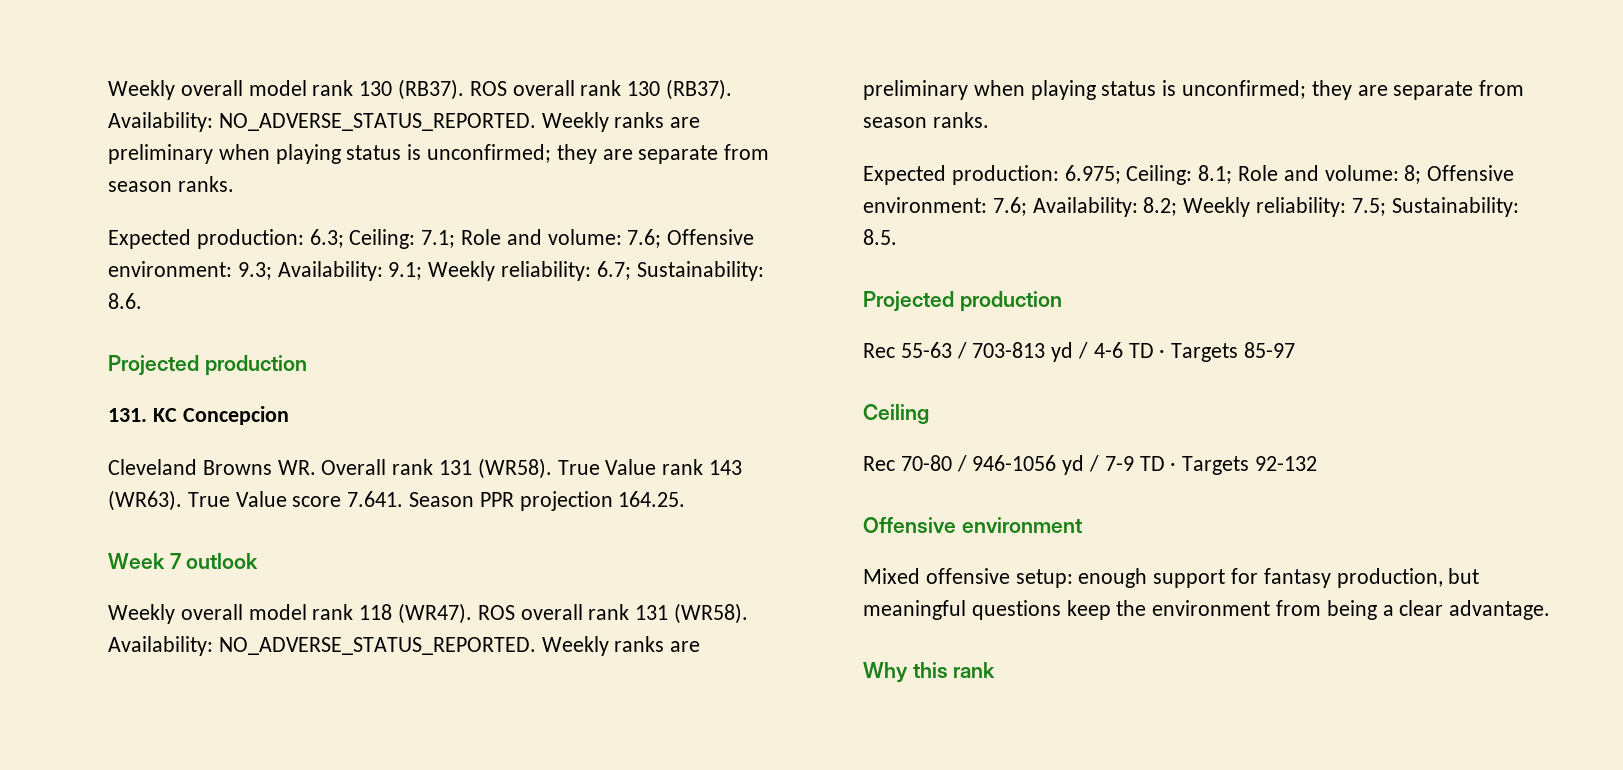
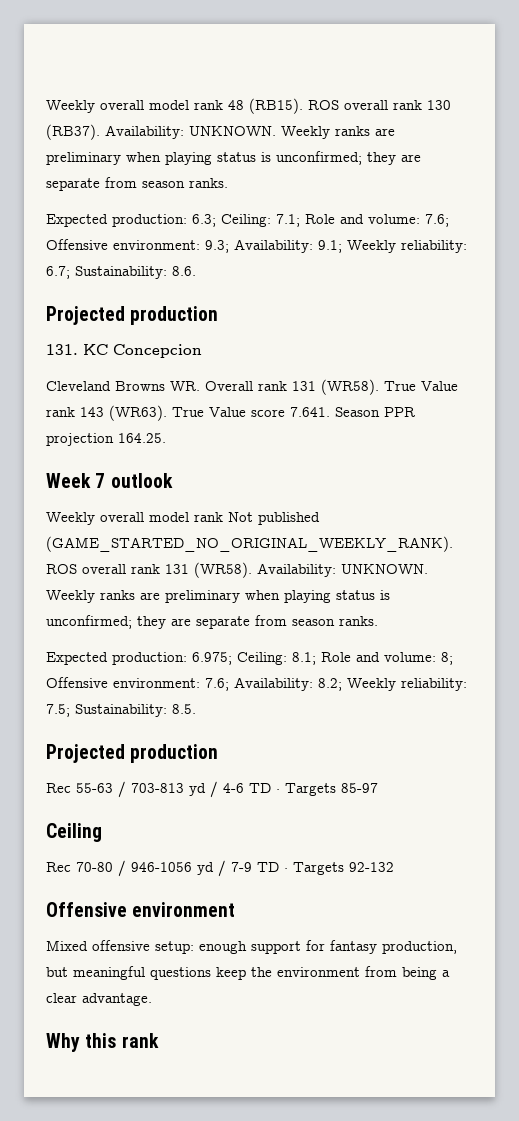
- Weekly overall model rank 130 (RB37).
+ Weekly overall model rank 48 (RB15).
- ROS overall rank 130 (RB37). Availability: NO_ADVERSE_STATUS_REPORTED.
+ ROS overall rank 130 (RB37). Availability: UNKNOWN.
- Weekly overall model rank 118 (WR47).
+ Weekly overall model rank Not published (GAME_STARTED_NO_ORIGINAL_WEEKLY_RANK).
- ROS overall rank 131 (WR58). Availability: NO_ADVERSE_STATUS_REPORTED.
+ ROS overall rank 131 (WR58). Availability: UNKNOWN.

